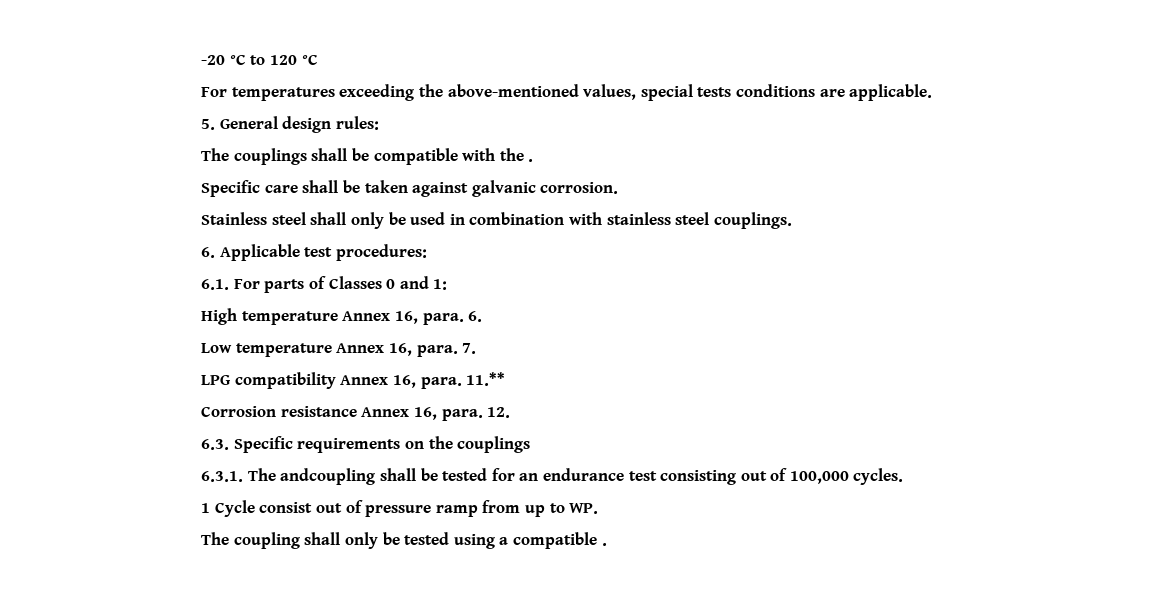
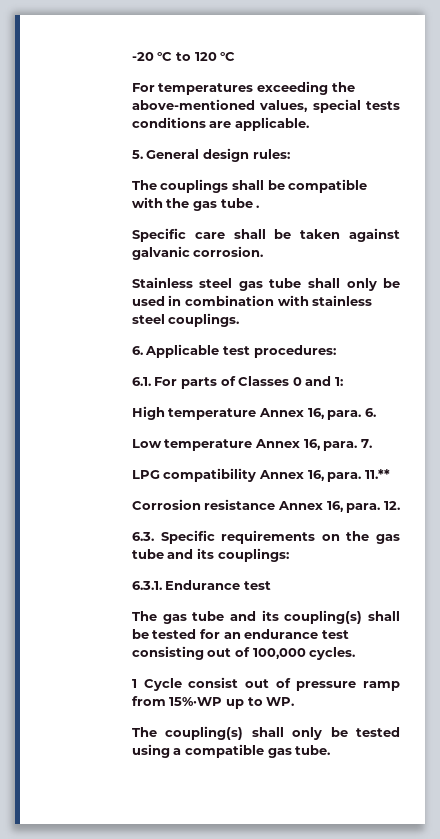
- The couplings shall be compatible with the .
+ The couplings shall be compatible with the gas tube .
- Stainless steel shall only be used in combination with stainless steel couplings.
+ Stainless steel gas tube shall only be used in combination with stainless steel couplings.
- 6.3. Specific requirements on the couplings
- 6.3.1. The andcoupling shall be tested for an endurance test consisting out of 100,000 cycles.
+ 6.3. Specific requirements on the gas tube and its couplings:
+ 6.3.1. Endurance test
+ The gas tube and its coupling(s) shall be tested for an endurance test consisting out of 100,000 cycles.
- 1 Cycle consist out of pressure ramp from up to WP.
+ 1 Cycle consist out of pressure ramp from 15%·WP up to WP.
- The coupling shall only be tested using a compatible .
+ The coupling(s) shall only be tested using a compatible gas tube.

